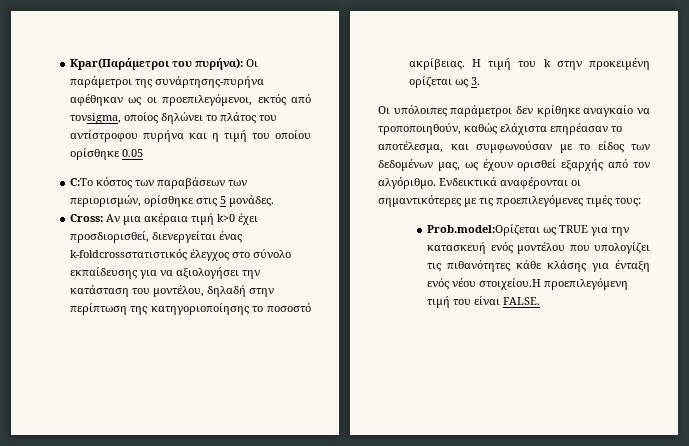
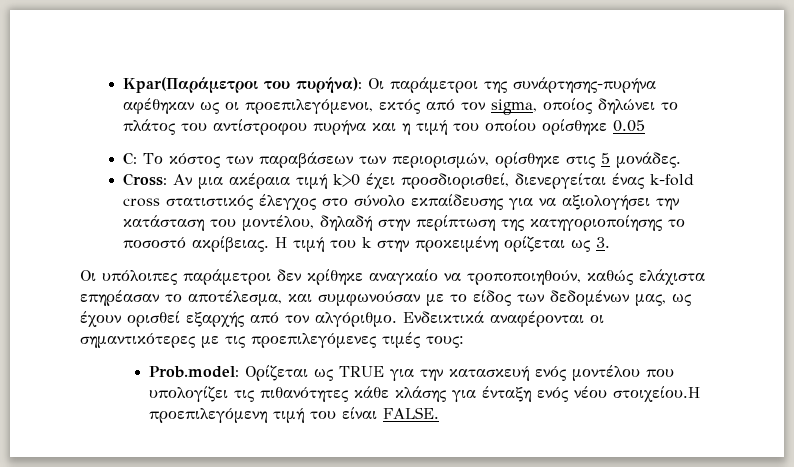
- Kpar(Παράμετροι του πυρήνα): Οι παράμετροι της συνάρτησης-πυρήνα αφέθηκαν ως οι προεπιλεγόμενοι, εκτός από τονsigma, οποίος δηλώνει το πλάτος του αντίστροφου πυρήνα και η τιμή του οποίου ορίσθηκε 0.05
+ Kpar(Παράμετροι του πυρήνα): Οι παράμετροι της συνάρτησης-πυρήνα αφέθηκαν ως οι προεπιλεγόμενοι, εκτός από τον sigma, οποίος δηλώνει το πλάτος του αντίστροφου πυρήνα και η τιμή του οποίου ορίσθηκε 0.05
- C:Το κόστος των παραβάσεων των περιορισμών, ορίσθηκε στις 5 μονάδες.
+ C: Το κόστος των παραβάσεων των περιορισμών, ορίσθηκε στις 5 μονάδες.
- Cross: Αν μια ακέραια τιμή k>0 έχει προσδιορισθεί, διενεργείται ένας k-foldcrossστατιστικός έλεγχος στο σύνολο εκπαίδευσης για να αξιολογήσει την κατάσταση του μοντέλου, δηλαδή στην περίπτωση της κατηγοριοποίησης το ποσοστό ακρίβειας.
+ Cross: Αν μια ακέραια τιμή k>0 έχει προσδιορισθεί, διενεργείται ένας k-fold cross στατιστικός έλεγχος στο σύνολο εκπαίδευσης για να αξιολογήσει την κατάσταση του μοντέλου, δηλαδή στην περίπτωση της κατηγοριοποίησης το ποσοστό ακρίβειας.
- Prob.model:Ορίζεται ως TRUE για την κατασκευή ενός μοντέλου που υπολογίζει τις πιθανότητες κάθε κλάσης για ένταξη ενός νέου στοιχείου.Η προεπιλεγόμενη τιμή του είναι FALSE.
+ Prob.model: Ορίζεται ως TRUE για την κατασκευή ενός μοντέλου που υπολογίζει τις πιθανότητες κάθε κλάσης για ένταξη ενός νέου στοιχείου.Η προεπιλεγόμενη τιμή του είναι FALSE.

